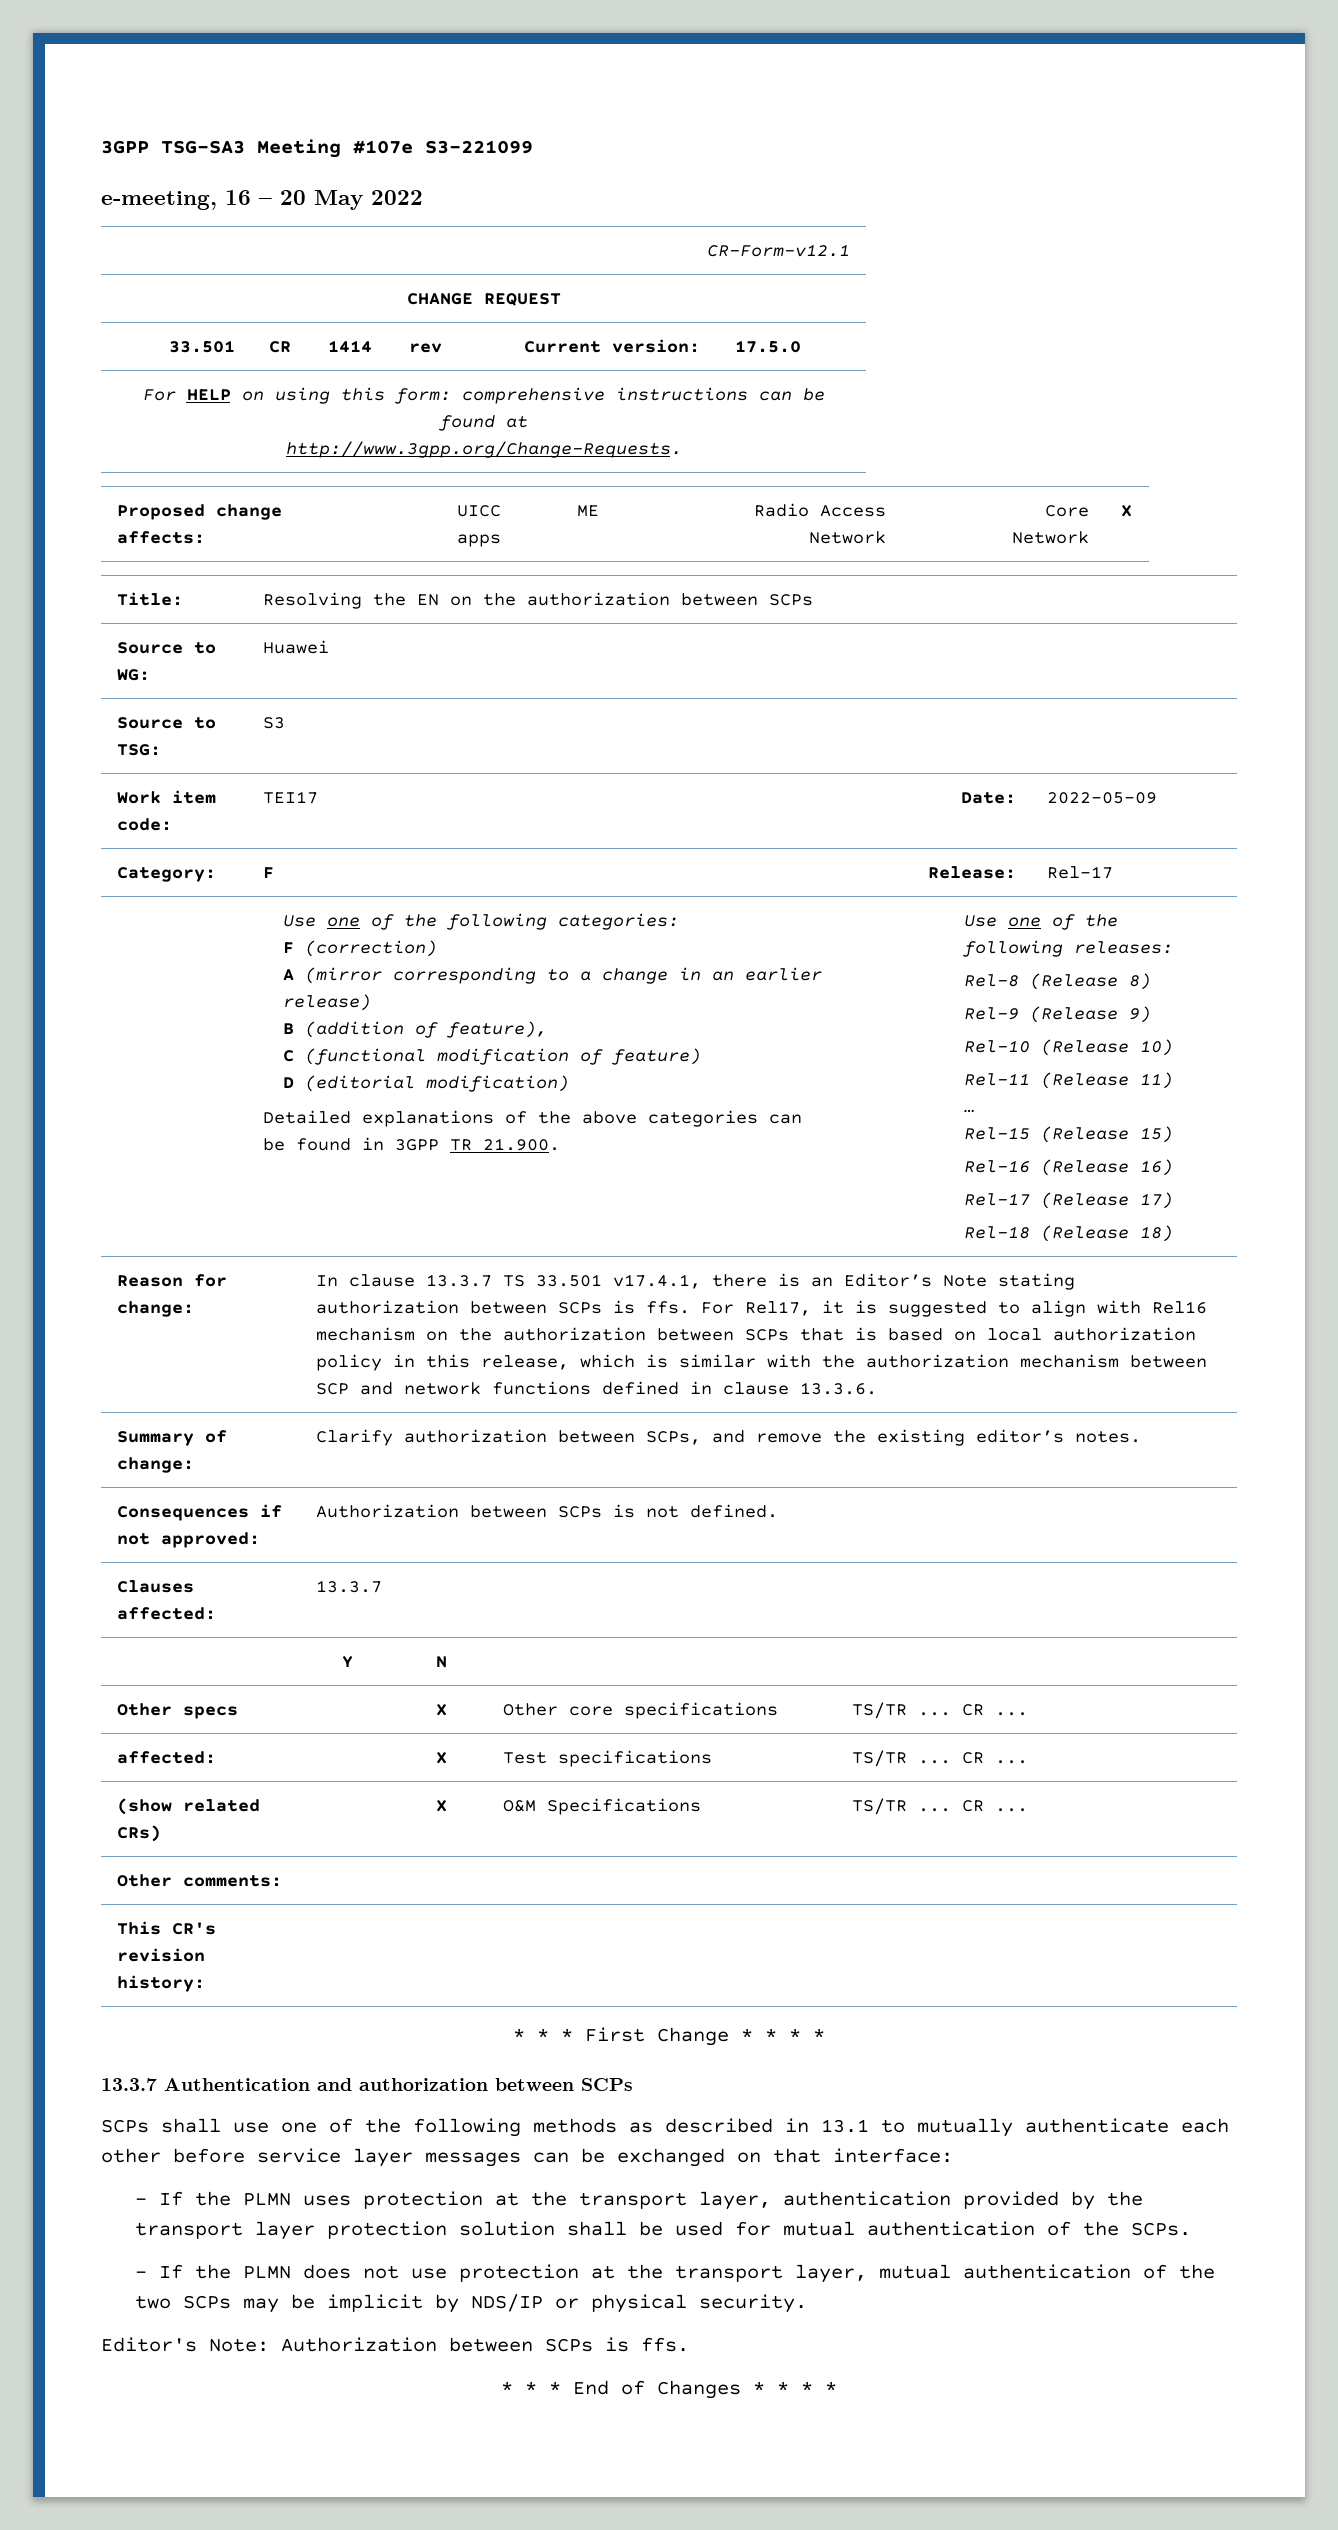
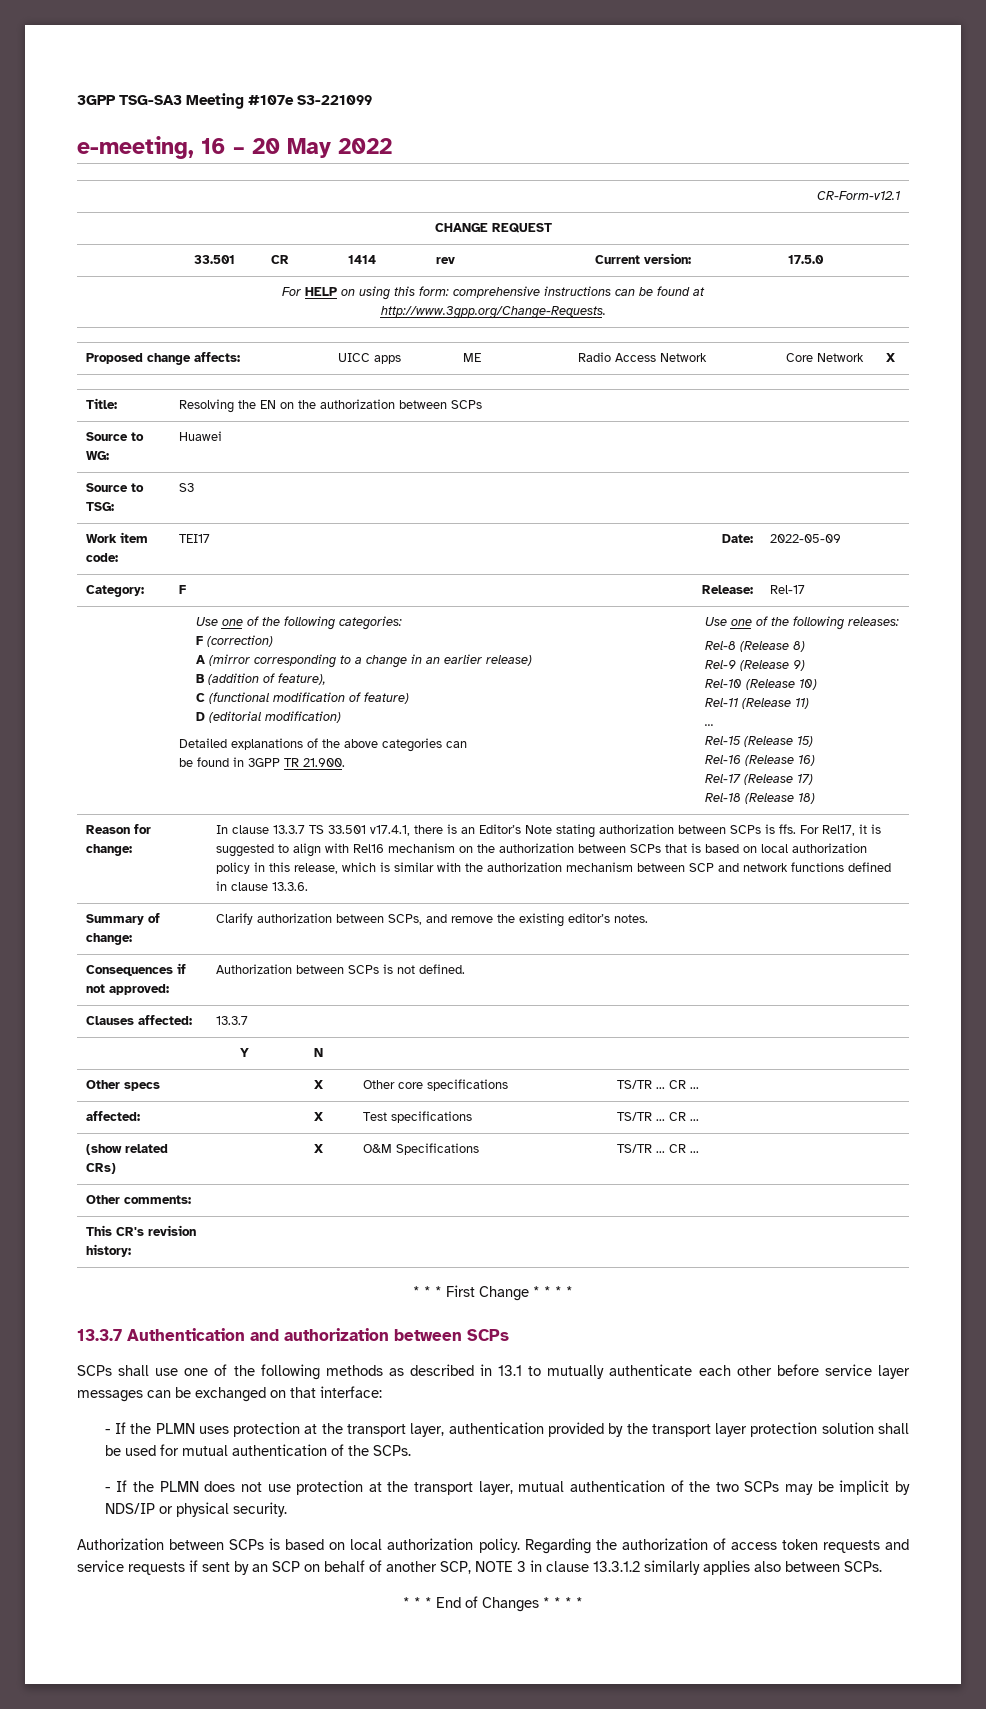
- Editor's Note: Authorization between SCPs is ffs.
+ Authorization between SCPs is based on local authorization policy. Regarding the authorization of access token requests and service requests if sent by an SCP on behalf of another SCP, NOTE 3 in clause 13.3.1.2 similarly applies also between SCPs.

